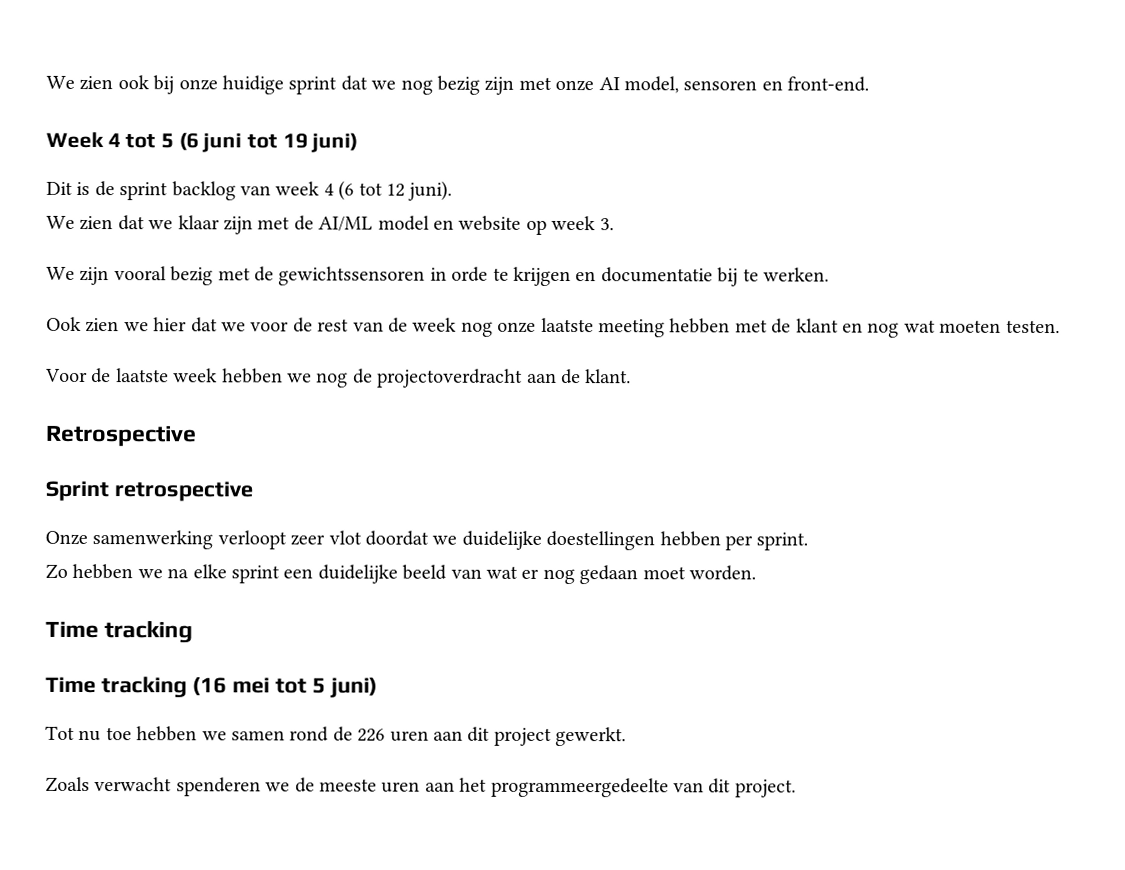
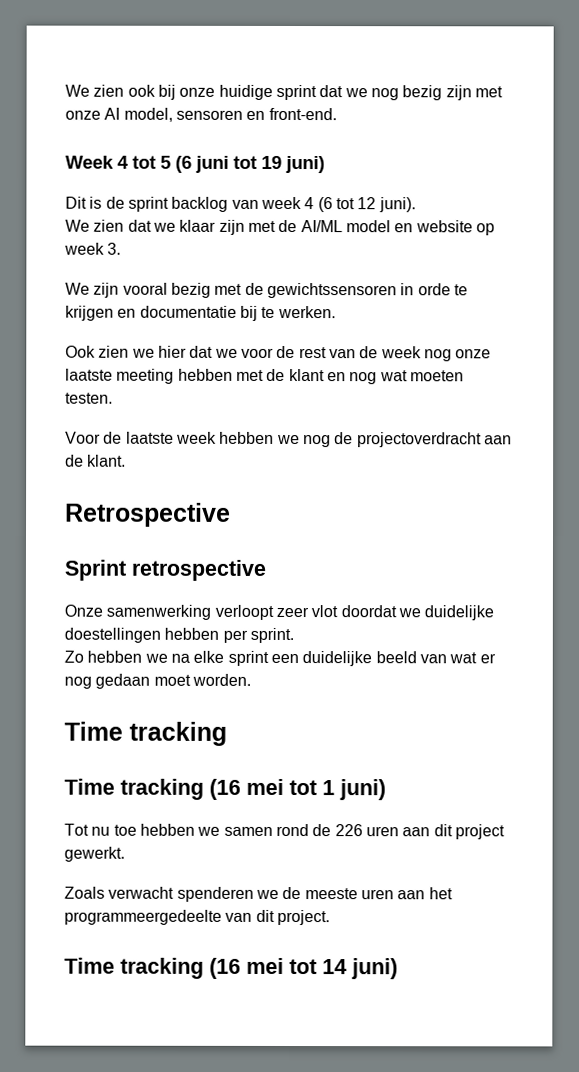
- Time tracking (16 mei tot 5 juni)
+ Time tracking (16 mei tot 1 juni)
+ Time tracking (16 mei tot 14 juni)

